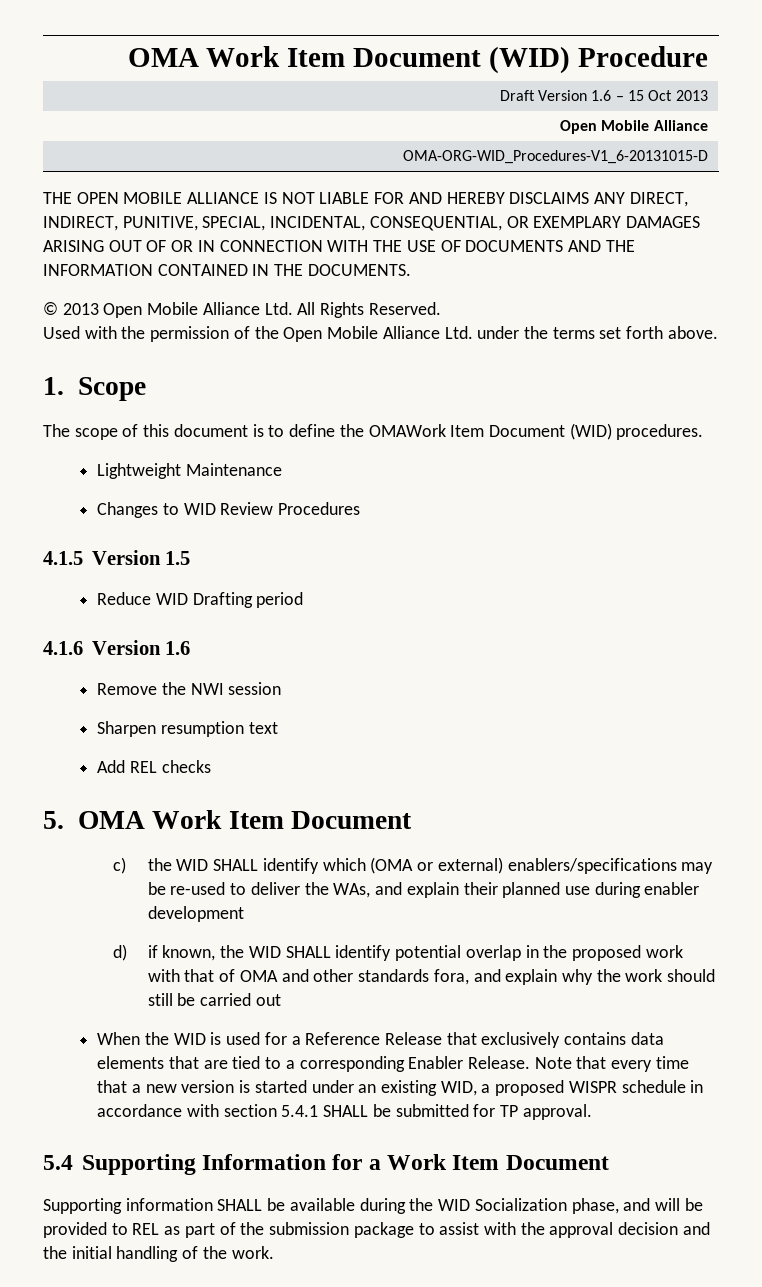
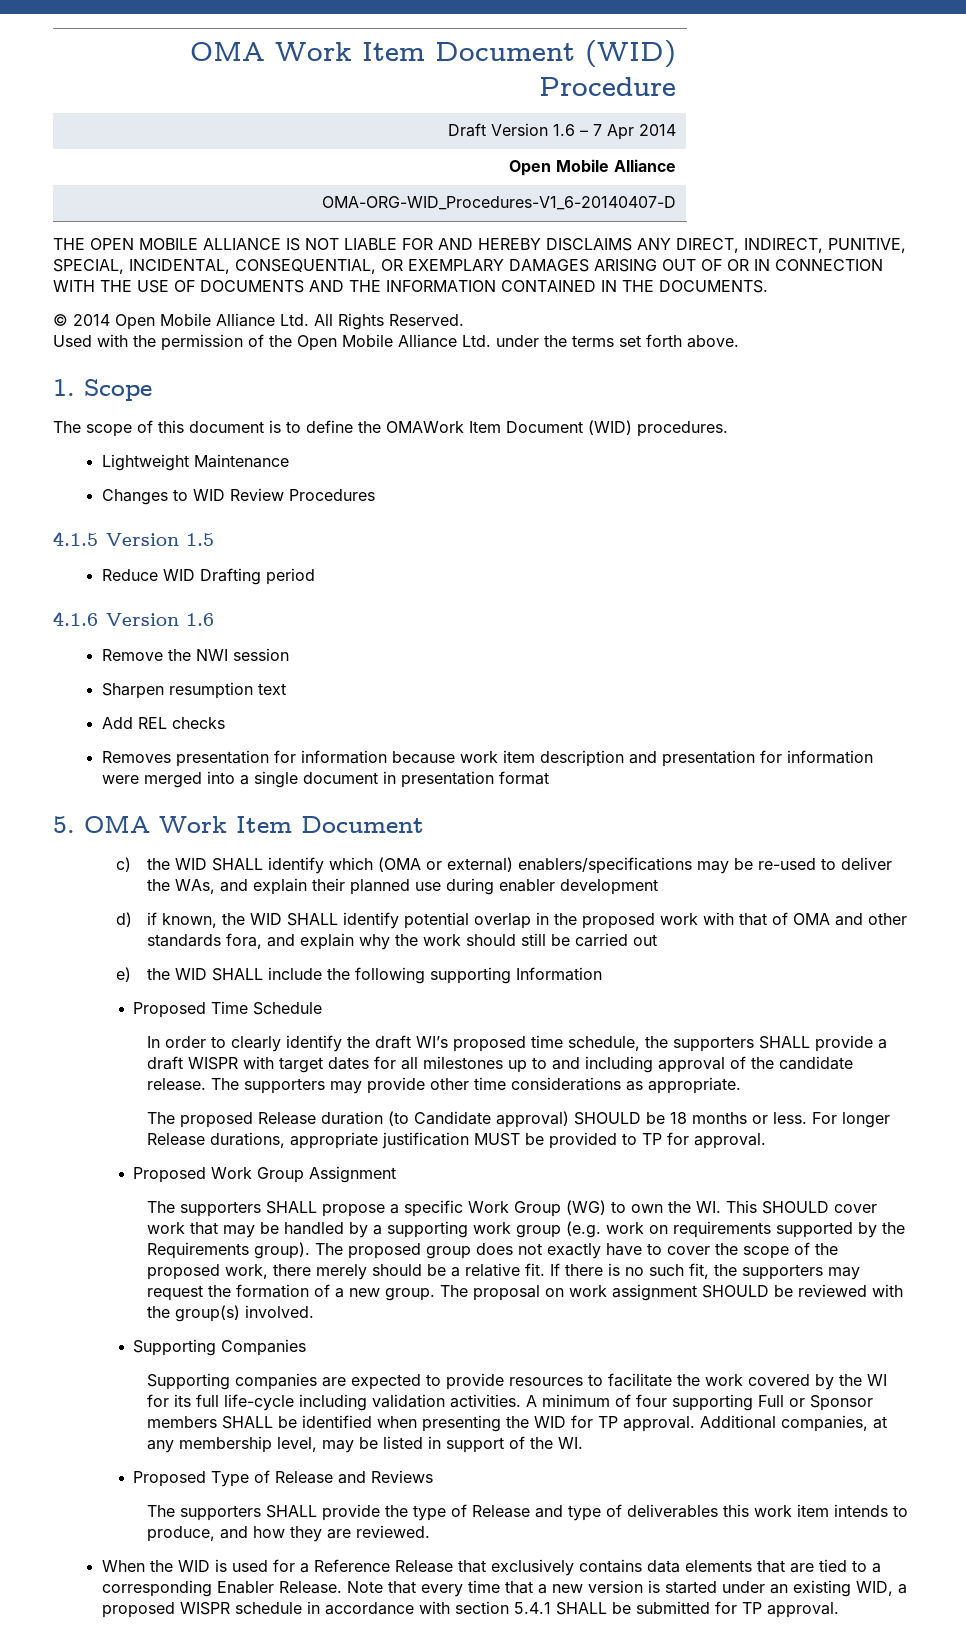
- Draft Version 1.6 – 15 Oct 2013
+ Draft Version 1.6 – 7 Apr 2014
- OMA-ORG-WID_Procedures-V1_6-20131015-D
+ OMA-ORG-WID_Procedures-V1_6-20140407-D
- © 2013 Open Mobile Alliance Ltd. All Rights Reserved.
+ © 2014 Open Mobile Alliance Ltd. All Rights Reserved.
+ Removes presentation for information because work item description and presentation for information were merged into a single document in presentation format
+ e) the WID SHALL include the following supporting Information
+ Proposed Time Schedule
+ In order to clearly identify the draft WI’s proposed time schedule, the supporters SHALL provide a draft WISPR with target dates for all milestones up to and including approval of the candidate release. The supporters may provide other time considerations as appropriate.
+ The proposed Release duration (to Candidate approval) SHOULD be 18 months or less. For longer Release durations, appropriate justification MUST be provided to TP for approval.
+ Proposed Work Group Assignment
+ The supporters SHALL propose a specific Work Group (WG) to own the WI. This SHOULD cover work that may be handled by a supporting work group (e.g. work on requirements supported by the Requirements group). The proposed group does not exactly have to cover the scope of the proposed work, there merely should be a relative fit. If there is no such fit, the supporters may request the formation of a new group. The proposal on work assignment SHOULD be reviewed with the group(s) involved.
+ Supporting Companies
+ Supporting companies are expected to provide resources to facilitate the work covered by the WI for its full life-cycle including validation activities. A minimum of four supporting Full or Sponsor members SHALL be identified when presenting the WID for TP approval. Additional companies, at any membership level, may be listed in support of the WI.
+ Proposed Type of Release and Reviews
+ The supporters SHALL provide the type of Release and type of deliverables this work item intends to produce, and how they are reviewed.
- 5.4 Supporting Information for a Work Item Document
- Supporting information SHALL be available during the WID Socialization phase, and will be provided to REL as part of the submission package to assist with the approval decision and the initial handling of the work.

